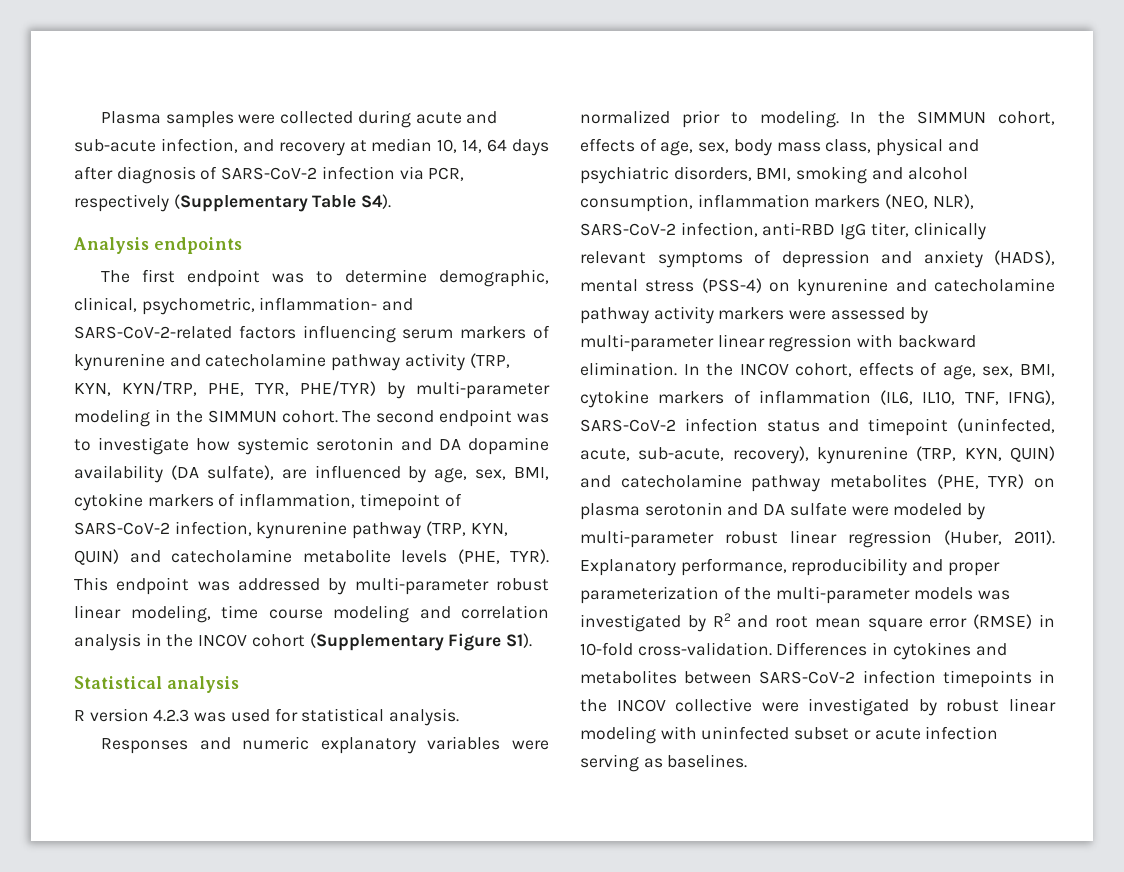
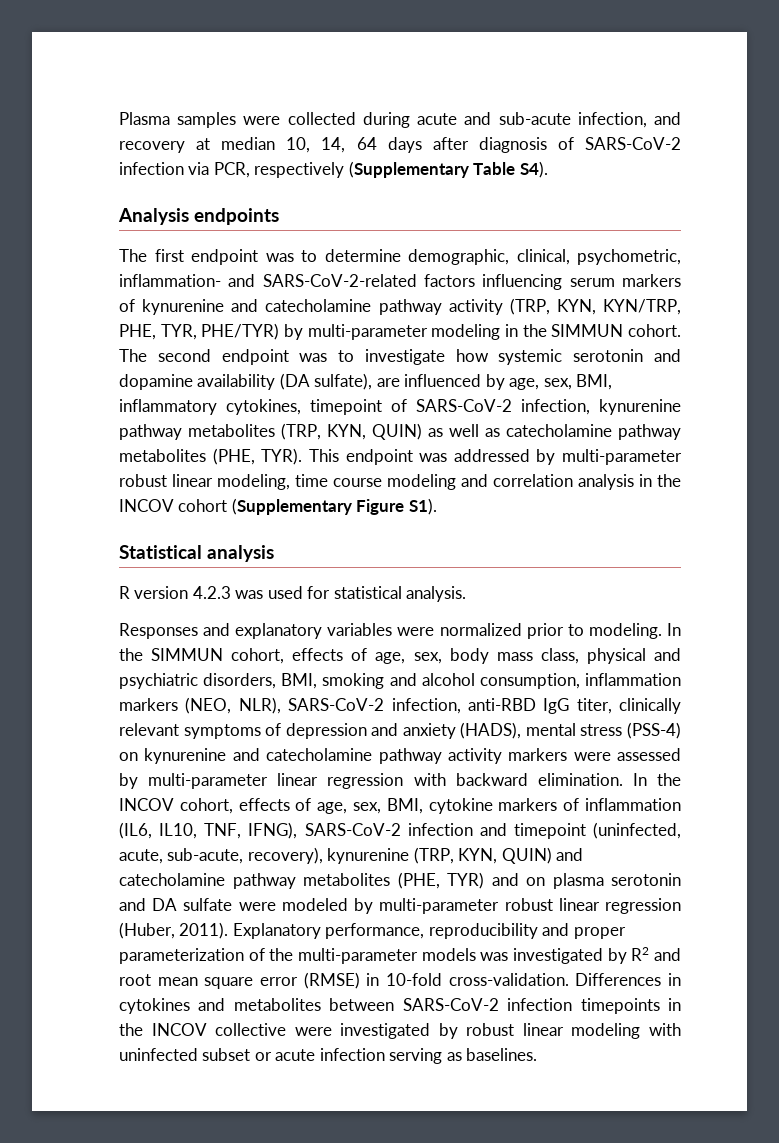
- The second endpoint was to investigate how systemic serotonin and DA dopamine availability (DA sulfate), are influenced by age, sex, BMI, cytokine markers of inflammation, timepoint of SARS-CoV-2 infection, kynurenine pathway (TRP, KYN, QUIN) and catecholamine metabolite levels (PHE, TYR).
+ The second endpoint was to investigate how systemic serotonin and dopamine availability (DA sulfate), are influenced by age, sex, BMI, inflammatory cytokines, timepoint of SARS-CoV-2 infection, kynurenine pathway metabolites (TRP, KYN, QUIN) as well as catecholamine pathway metabolites (PHE, TYR).
- Responses and numeric explanatory variables were normalized prior to modeling.
+ Responses and explanatory variables were normalized prior to modeling.
- In the INCOV cohort, effects of age, sex, BMI, cytokine markers of inflammation (IL6, IL10, TNF, IFNG), SARS-CoV-2 infection status and timepoint (uninfected, acute, sub-acute, recovery), kynurenine (TRP, KYN, QUIN) and catecholamine pathway metabolites (PHE, TYR) on plasma serotonin and DA sulfate were modeled by multi-parameter robust linear regression (Huber, 2011).
+ In the INCOV cohort, effects of age, sex, BMI, cytokine markers of inflammation (IL6, IL10, TNF, IFNG), SARS-CoV-2 infection and timepoint (uninfected, acute, sub-acute, recovery), kynurenine (TRP, KYN, QUIN) and catecholamine pathway metabolites (PHE, TYR) and on plasma serotonin and DA sulfate were modeled by multi-parameter robust linear regression (Huber, 2011).

